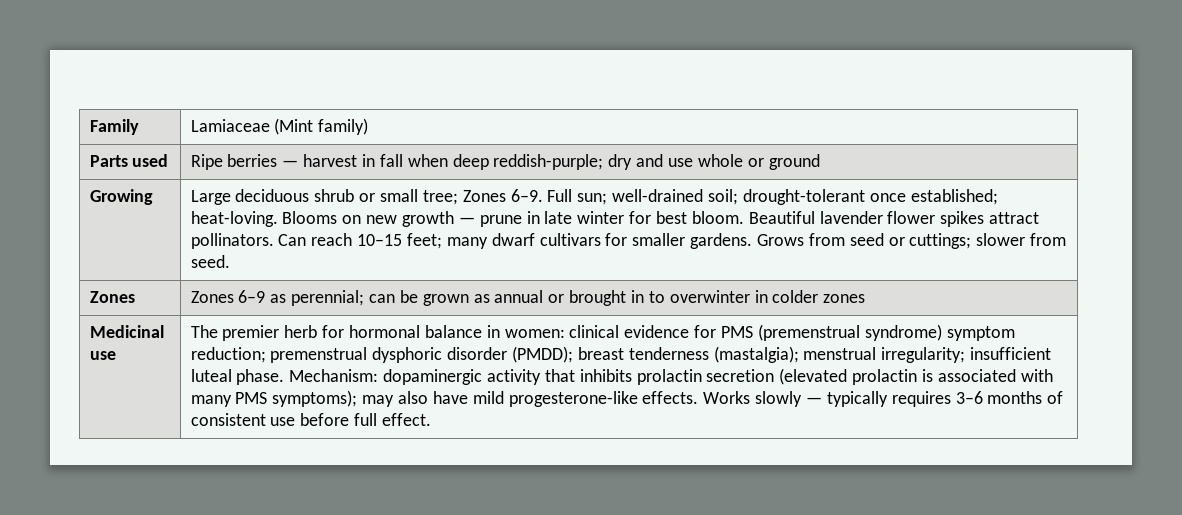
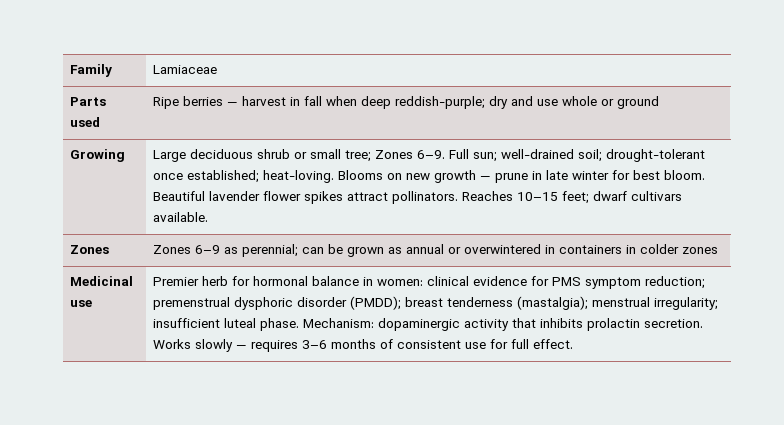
- Family | Lamiaceae (Mint family)
+ Family | Lamiaceae
- Can reach 10–15 feet; many dwarf cultivars for smaller gardens. Grows from seed or cuttings; slower from seed.
+ Reaches 10–15 feet; dwarf cultivars available.
- Zones | Zones 6–9 as perennial; can be grown as annual or brought in to overwinter in colder zones
+ Zones | Zones 6–9 as perennial; can be grown as annual or overwintered in containers in colder zones
- The premier herb for hormonal balance in women: clinical evidence for PMS (premenstrual syndrome) symptom reduction; premenstrual dysphoric disorder (PMDD); breast tenderness (mastalgia); menstrual irregularity; insufficient luteal phase.
+ Premier herb for hormonal balance in women: clinical evidence for PMS symptom reduction; premenstrual dysphoric disorder (PMDD); breast tenderness (mastalgia); menstrual irregularity; insufficient luteal phase.
- Mechanism: dopaminergic activity that inhibits prolactin secretion (elevated prolactin is associated with many PMS symptoms); may also have mild progesterone-like effects.
+ Mechanism: dopaminergic activity that inhibits prolactin secretion.
- Works slowly — typically requires 3–6 months of consistent use before full effect.
+ Works slowly — requires 3–6 months of consistent use for full effect.

